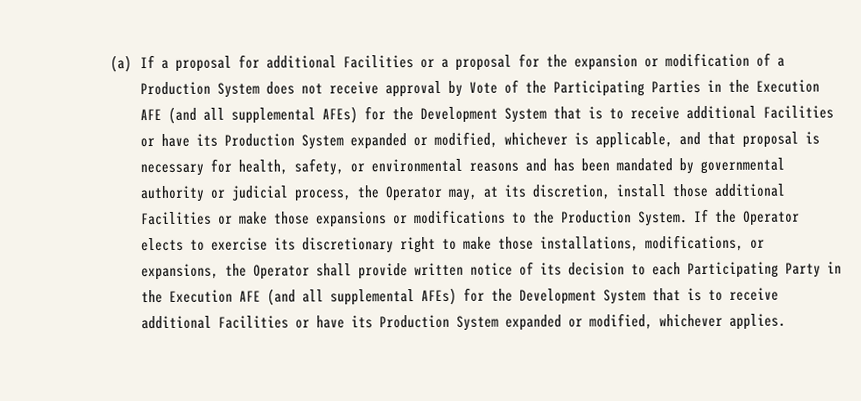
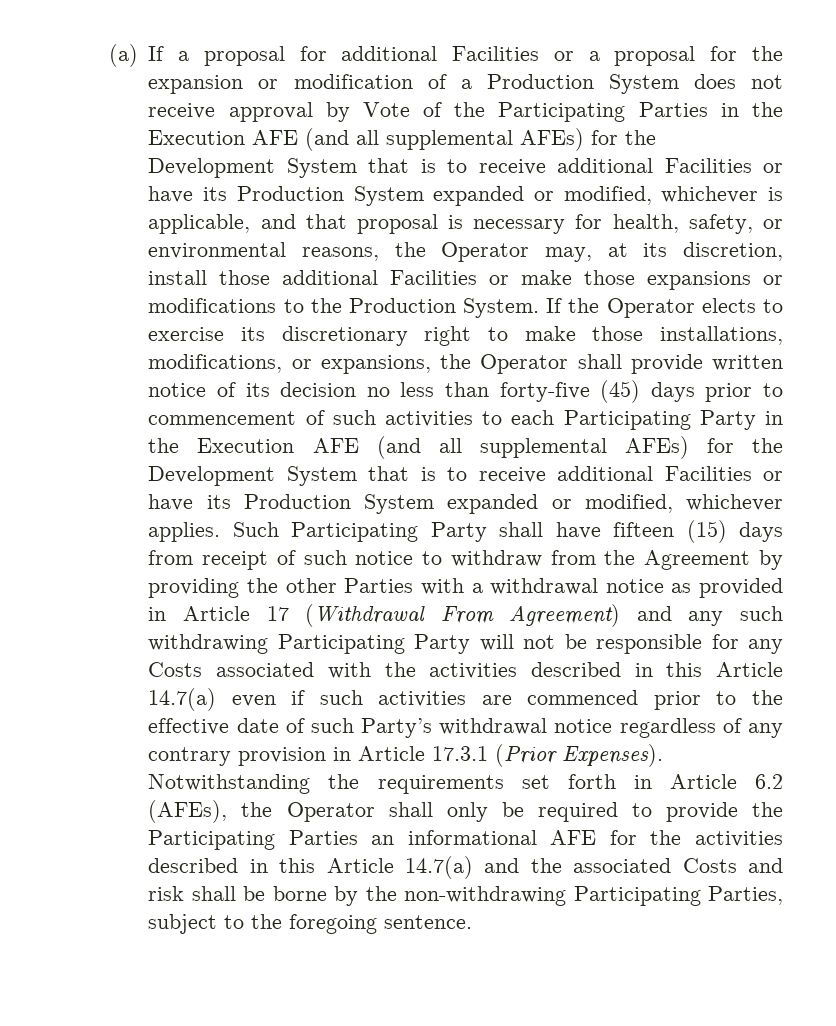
- (a) If a proposal for additional Facilities or a proposal for the expansion or modification of a Production System does not receive approval by Vote of the Participating Parties in the Execution AFE (and all supplemental AFEs) for the Development System that is to receive additional Facilities or have its Production System expanded or modified, whichever is applicable, and that proposal is necessary for health, safety, or environmental reasons and has been mandated by governmental authority or judicial process, the Operator may, at its discretion, install those additional Facilities or make those expansions or modifications to the Production System.
+ (a) If a proposal for additional Facilities or a proposal for the expansion or modification of a Production System does not receive approval by Vote of the Participating Parties in the Execution AFE (and all supplemental AFEs) for the Development System that is to receive additional Facilities or have its Production System expanded or modified, whichever is applicable, and that proposal is necessary for health, safety, or environmental reasons, the Operator may, at its discretion, install those additional Facilities or make those expansions or modifications to the Production System.
- If the Operator elects to exercise its discretionary right to make those installations, modifications, or expansions, the Operator shall provide written notice of its decision to each Participating Party in the Execution AFE (and all supplemental AFEs) for the Development System that is to receive additional Facilities or have its Production System expanded or modified, whichever applies.
+ If the Operator elects to exercise its discretionary right to make those installations, modifications, or expansions, the Operator shall provide written notice of its decision no less than forty-five (45) days prior to commencement of such activities to each Participating Party in the Execution AFE (and all supplemental AFEs) for the Development System that is to receive additional Facilities or have its Production System expanded or modified, whichever applies.
+ Such Participating Party shall have fifteen (15) days from receipt of such notice to withdraw from the Agreement by providing the other Parties with a withdrawal notice as provided in Article 17 (Withdrawal From Agreement) and any such withdrawing Participating Party will not be responsible for any Costs associated with the activities described in this Article 14.7(a) even if such activities are commenced prior to the effective date of such Party’s withdrawal notice regardless of any contrary provision in Article 17.3.1 (Prior Expenses). Notwithstanding the requirements set forth in Article 6.2 (AFEs), the Operator shall only be required to provide the Participating Parties an informational AFE for the activities described in this Article 14.7(a) and the associated Costs and risk shall be borne by the non-withdrawing Participating Parties, subject to the foregoing sentence.

